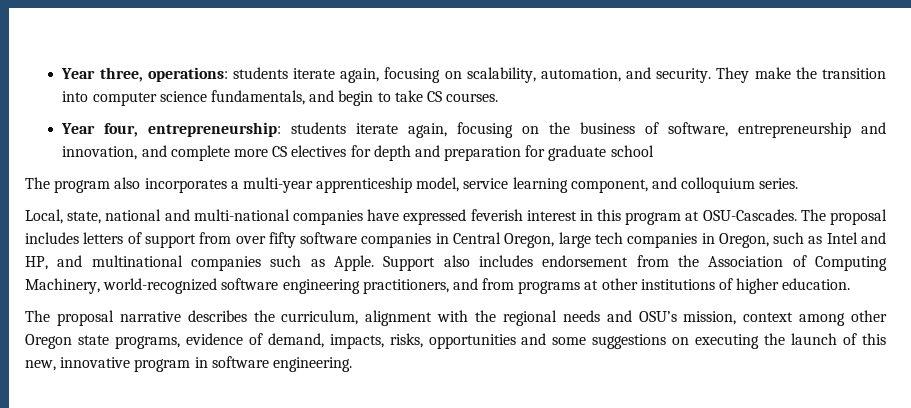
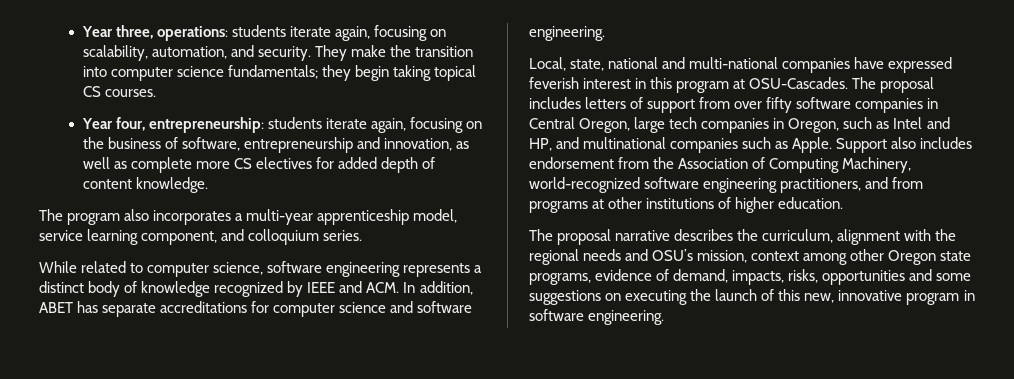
- They make the transition into computer science fundamentals, and begin to take CS courses.
+ They make the transition into computer science fundamentals; they begin taking topical CS courses.
- Year four, entrepreneurship: students iterate again, focusing on the business of software, entrepreneurship and innovation, and complete more CS electives for depth and preparation for graduate school
+ Year four, entrepreneurship: students iterate again, focusing on the business of software, entrepreneurship and innovation, as well as complete more CS electives for added depth of content knowledge.
+ While related to computer science, software engineering represents a distinct body of knowledge recognized by IEEE and ACM. In addition, ABET has separate accreditations for computer science and software engineering.

